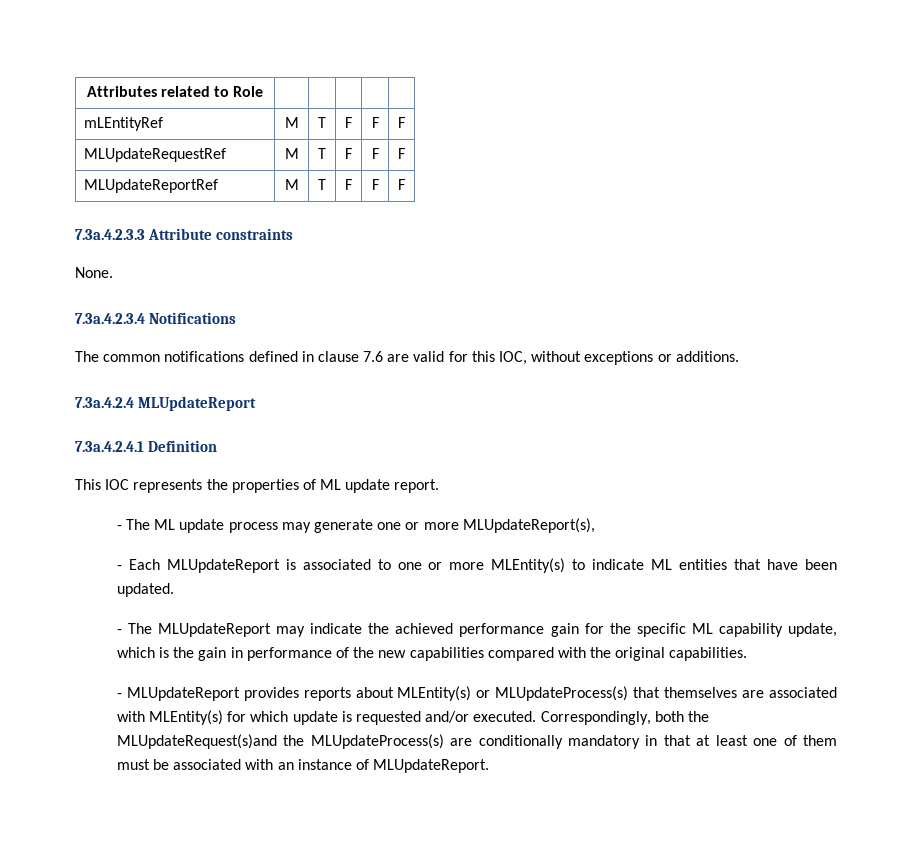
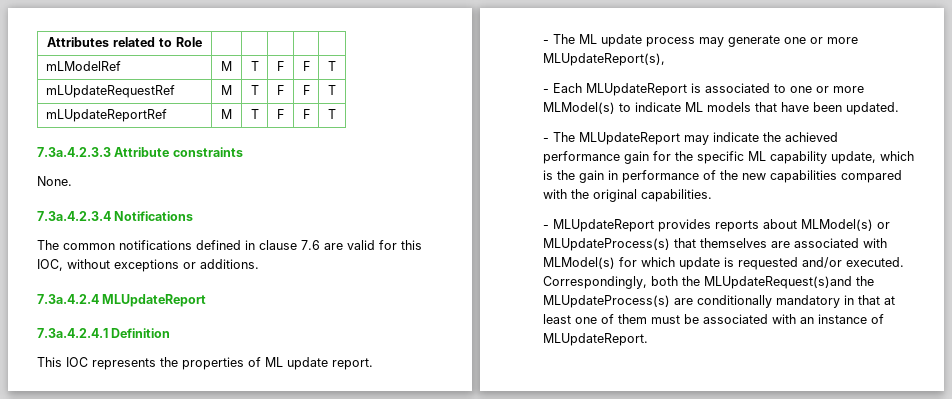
- mLEntityRef | M | T | F | F | F
- MLUpdateRequestRef | M | T | F | F | F
- MLUpdateReportRef | M | T | F | F | F
+ mLModelRef | M | T | F | F | T
+ mLUpdateRequestRef | M | T | F | F | T
+ mLUpdateReportRef | M | T | F | F | T
- - Each MLUpdateReport is associated to one or more MLEntity(s) to indicate ML entities that have been updated.
+ - Each MLUpdateReport is associated to one or more MLModel(s) to indicate ML models that have been updated.
- - MLUpdateReport provides reports about MLEntity(s) or MLUpdateProcess(s) that themselves are associated with MLEntity(s) for which update is requested and/or executed.
+ - MLUpdateReport provides reports about MLModel(s) or MLUpdateProcess(s) that themselves are associated with MLModel(s) for which update is requested and/or executed.

